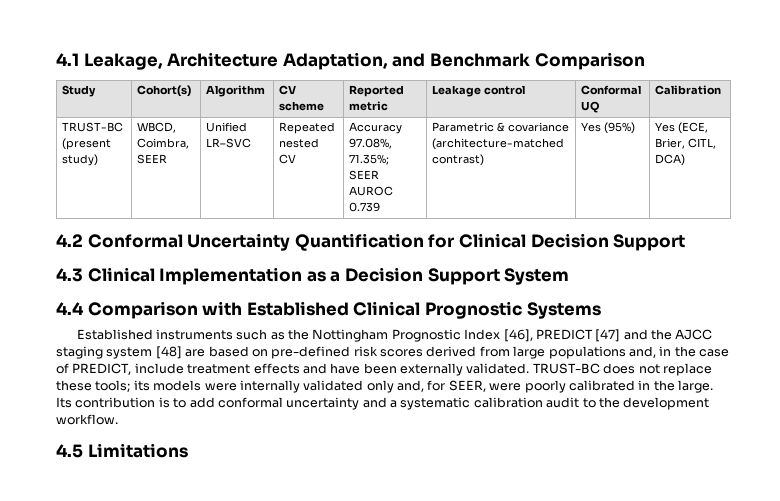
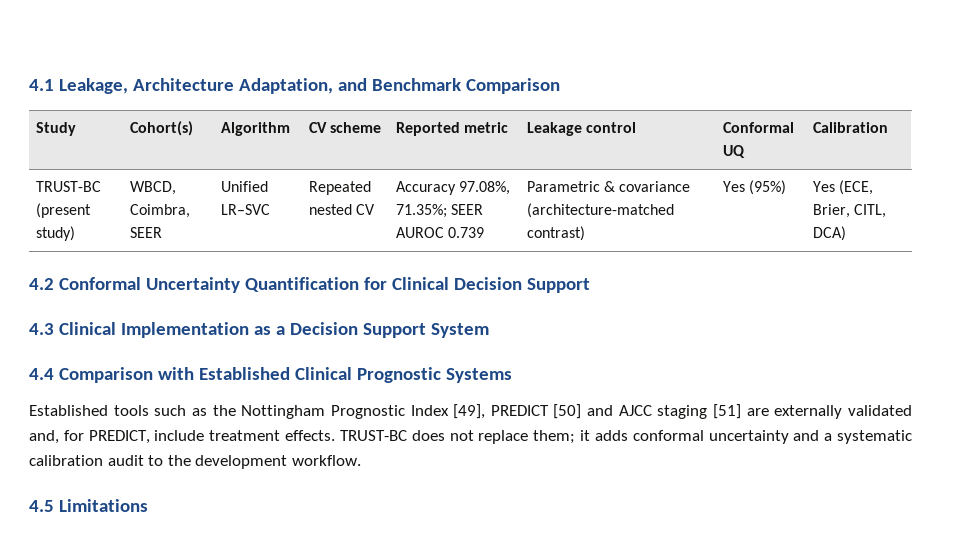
- Established instruments such as the Nottingham Prognostic Index [46], PREDICT [47] and the AJCC staging system [48] are based on pre-defined risk scores derived from large populations and, in the case of PREDICT, include treatment effects and have been externally validated. TRUST-BC does not replace these tools; its models were internally validated only and, for SEER, were poorly calibrated in the large. Its contribution is to add conformal uncertainty and a systematic calibration audit to the development workflow.
+ Established tools such as the Nottingham Prognostic Index [49], PREDICT [50] and AJCC staging [51] are externally validated and, for PREDICT, include treatment effects. TRUST-BC does not replace them; it adds conformal uncertainty and a systematic calibration audit to the development workflow.

